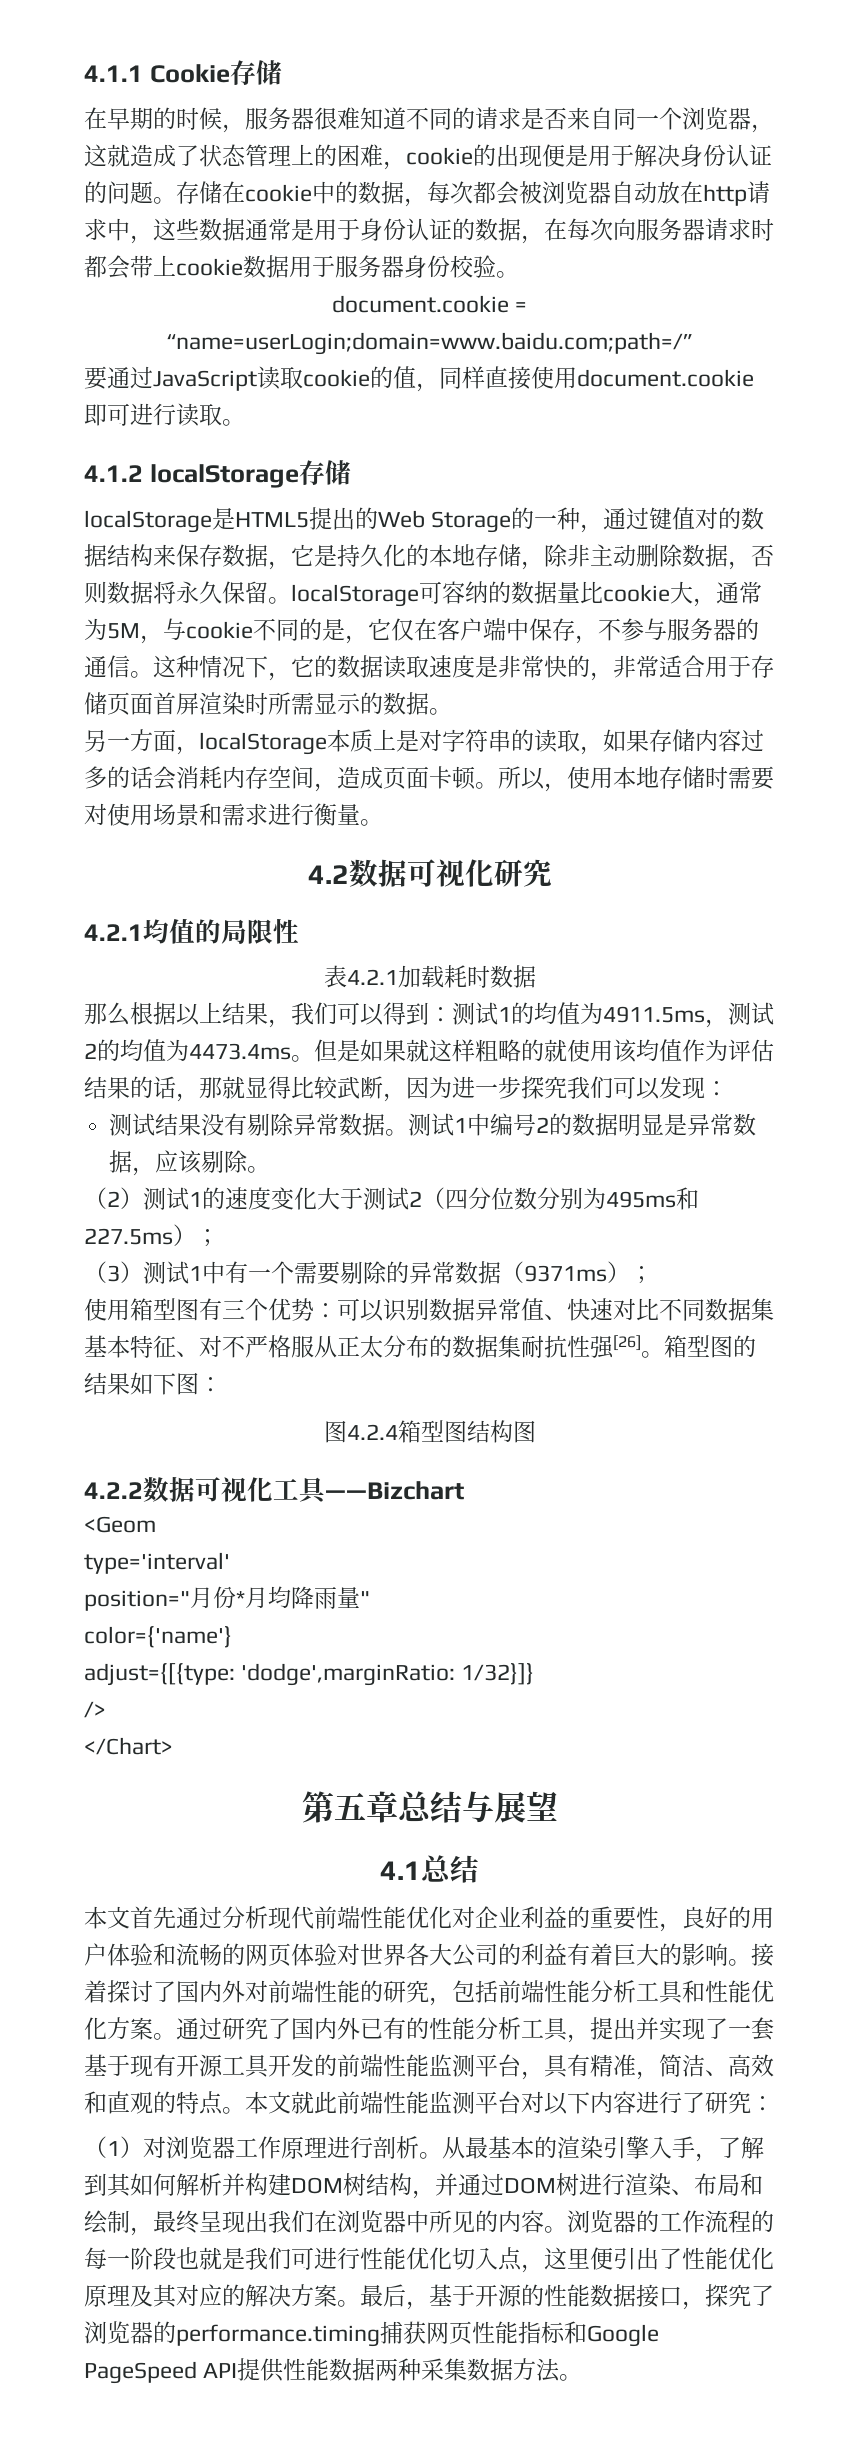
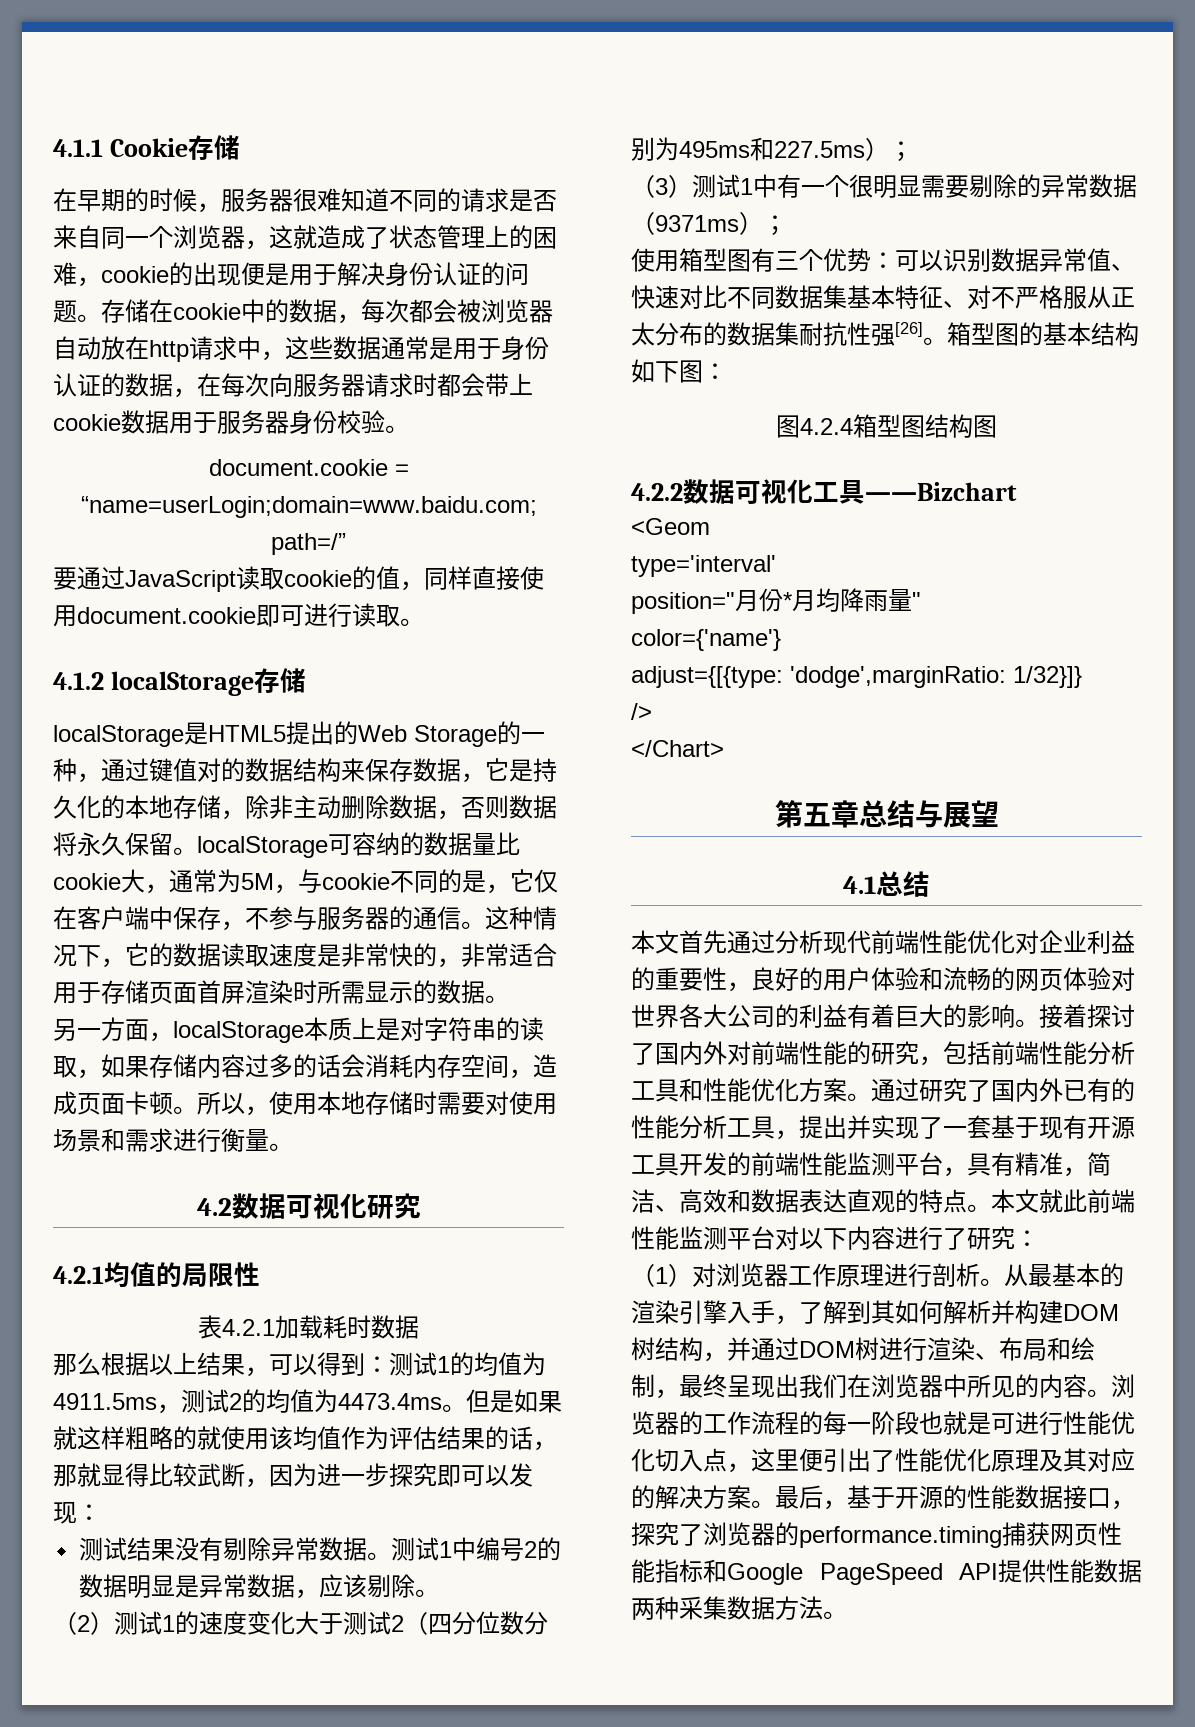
- 那么根据以上结果，我们可以得到：测试1的均值为4911.5ms，测试2的均值为4473.4ms。
+ 那么根据以上结果，可以得到：测试1的均值为4911.5ms，测试2的均值为4473.4ms。
- 但是如果就这样粗略的就使用该均值作为评估结果的话，那就显得比较武断，因为进一步探究我们可以发现：
+ 但是如果就这样粗略的就使用该均值作为评估结果的话，那就显得比较武断，因为进一步探究即可以发现：
- （3）测试1中有一个需要剔除的异常数据（9371ms）；
+ （3）测试1中有一个很明显需要剔除的异常数据（9371ms）；
- 箱型图的结果如下图：
+ 箱型图的基本结构如下图：
- 通过研究了国内外已有的性能分析工具，提出并实现了一套基于现有开源工具开发的前端性能监测平台，具有精准，简洁、高效和直观的特点。
+ 通过研究了国内外已有的性能分析工具，提出并实现了一套基于现有开源工具开发的前端性能监测平台，具有精准，简洁、高效和数据表达直观的特点。
- 浏览器的工作流程的每一阶段也就是我们可进行性能优化切入点，这里便引出了性能优化原理及其对应的解决方案。
+ 浏览器的工作流程的每一阶段也就是可进行性能优化切入点，这里便引出了性能优化原理及其对应的解决方案。

